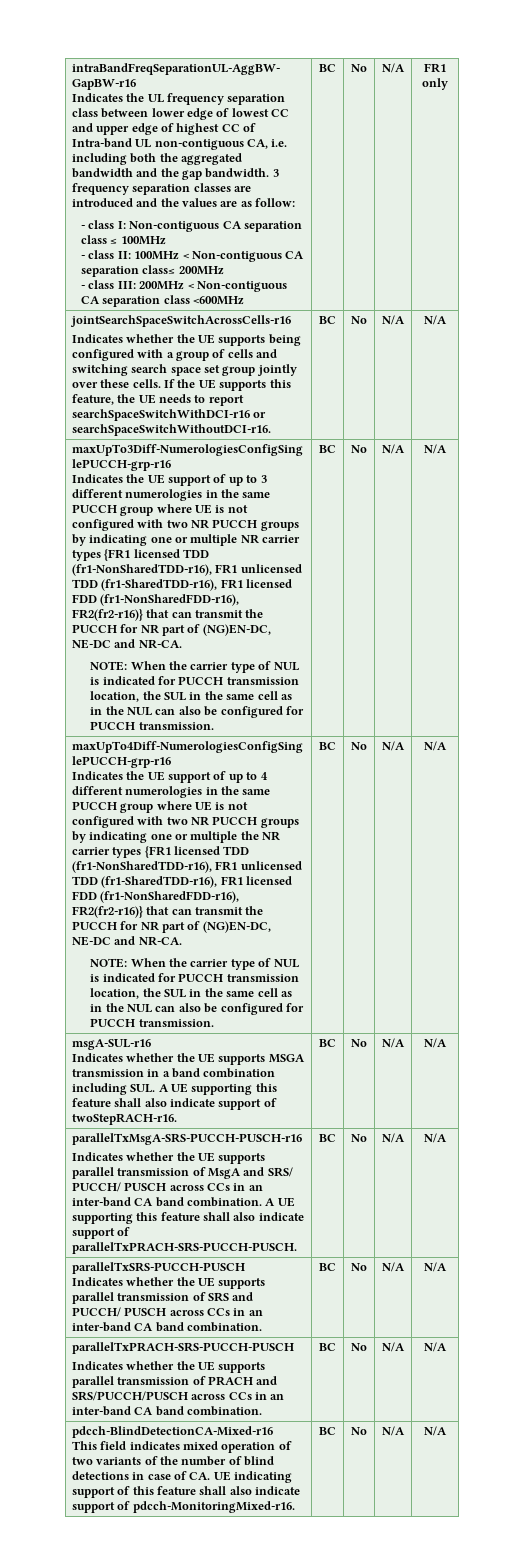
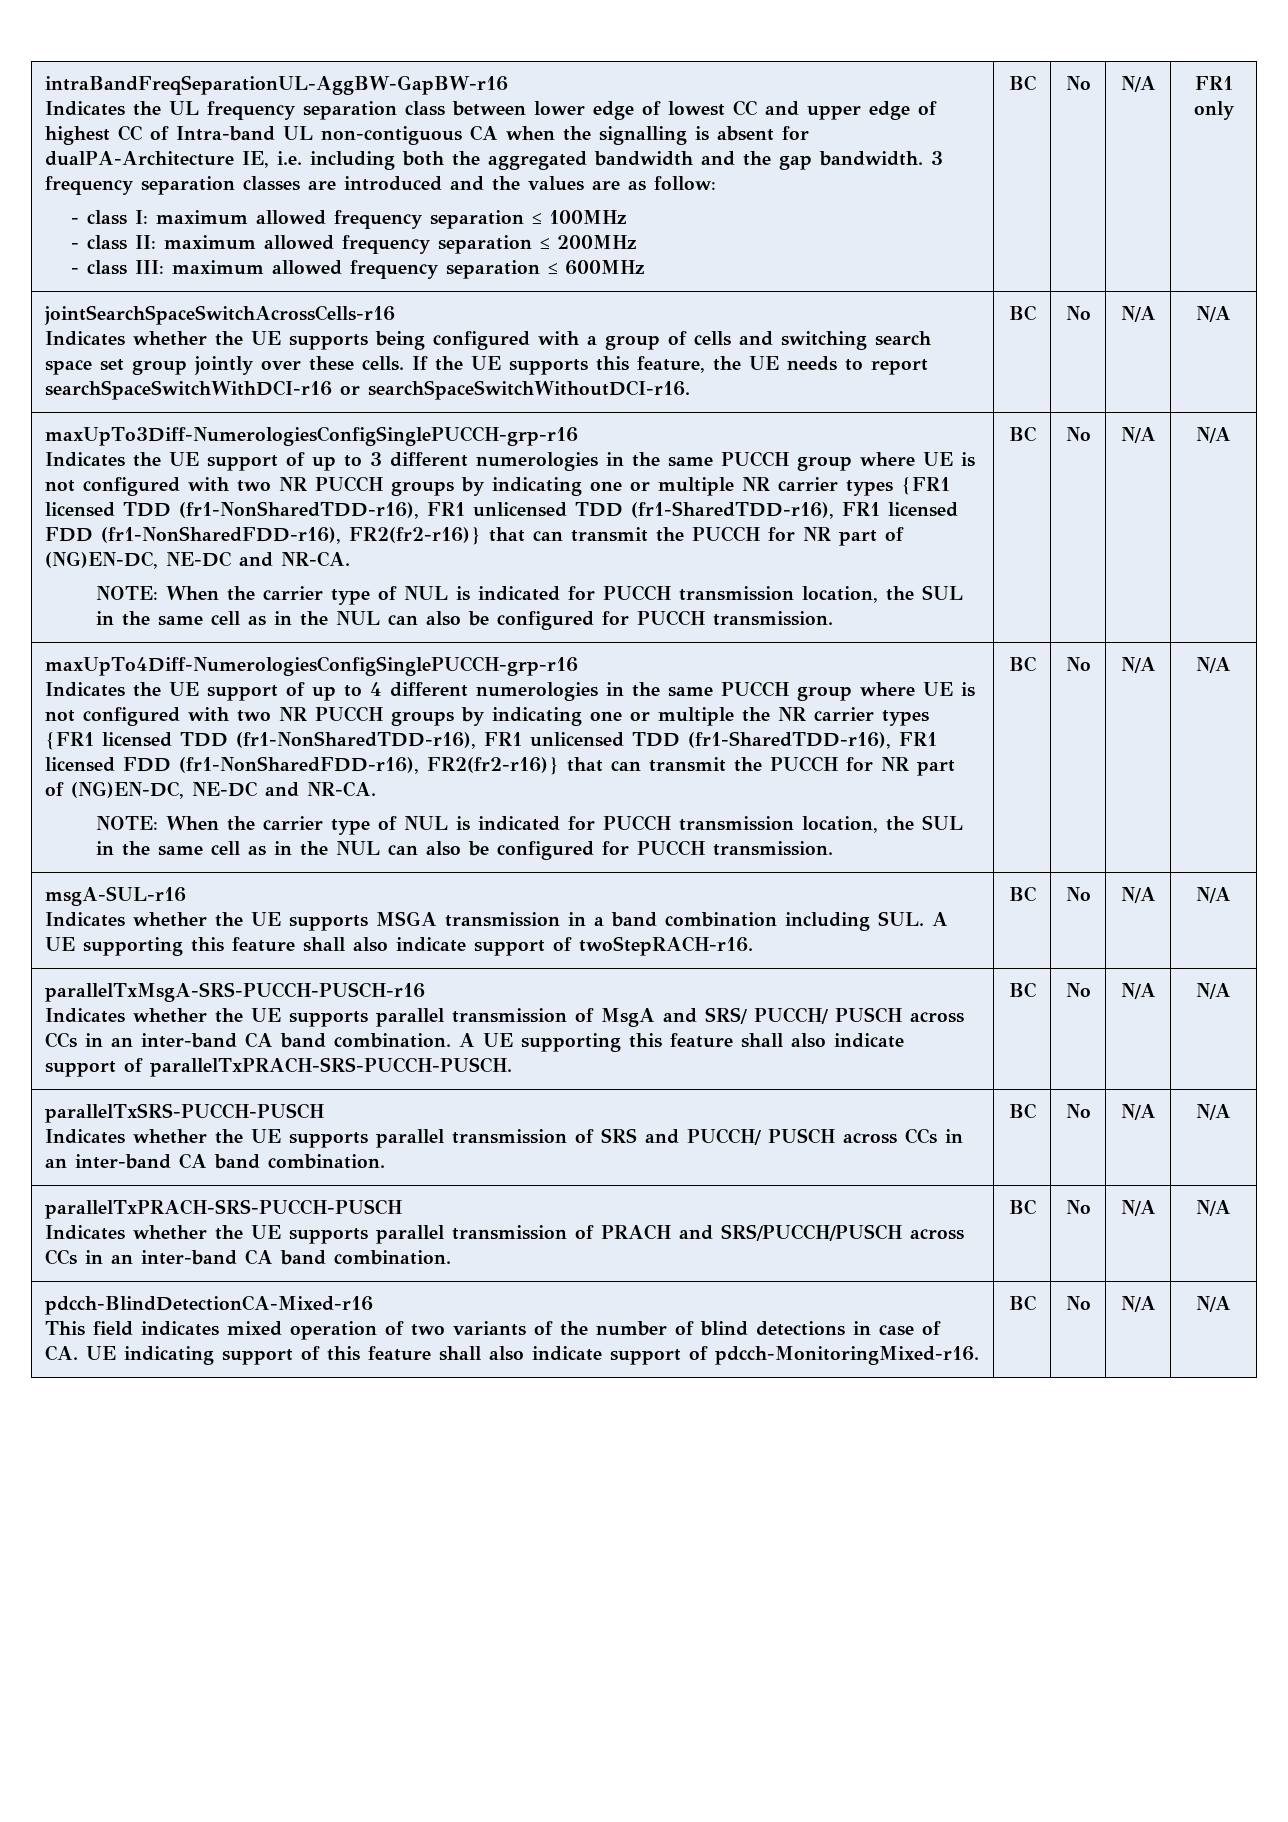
- Indicates the UL frequency separation class between lower edge of lowest CC and upper edge of highest CC of Intra-band UL non-contiguous CA, i.e. including both the aggregated bandwidth and the gap bandwidth.
+ Indicates the UL frequency separation class between lower edge of lowest CC and upper edge of highest CC of Intra-band UL non-contiguous CA when the signalling is absent for dualPA-Architecture IE, i.e. including both the aggregated bandwidth and the gap bandwidth.
- - class I: Non-contiguous CA separation class ≤ 100MHz
+ - class I: maximum allowed frequency separation ≤ 100MHz
- - class II: 100MHz < Non-contiguous CA separation class≤ 200MHz
- - class III: 200MHz < Non-contiguous CA separation class <600MHz
+ - class II: maximum allowed frequency separation ≤ 200MHz
+ - class III: maximum allowed frequency separation ≤ 600MHz

